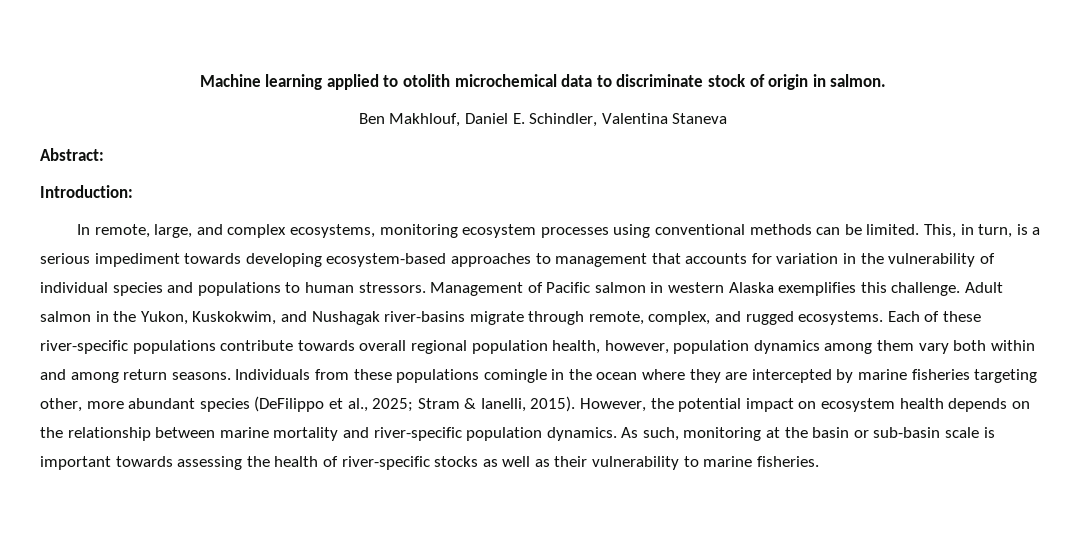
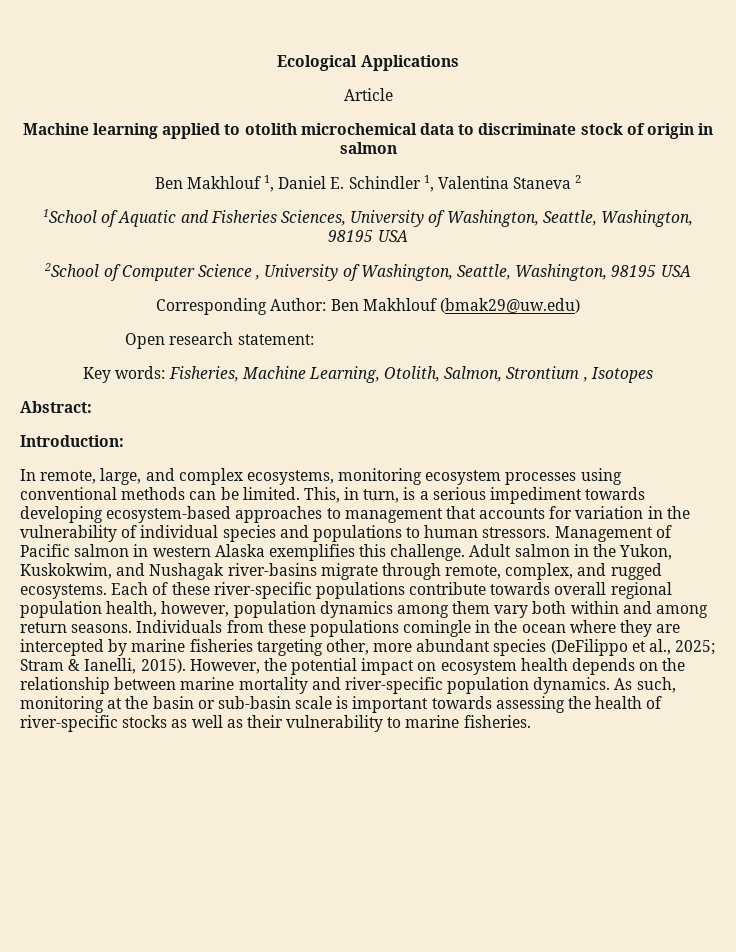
+ Ecological Applications
+ Article
- Machine learning applied to otolith microchemical data to discriminate stock of origin in salmon.
- Ben Makhlouf, Daniel E. Schindler, Valentina Staneva
+ Machine learning applied to otolith microchemical data to discriminate stock of origin in salmon
+ Ben Makhlouf 1, Daniel E. Schindler 1, Valentina Staneva 2
+ 1School of Aquatic and Fisheries Sciences, University of Washington, Seattle, Washington, 98195 USA
+ 2School of Computer Science , University of Washington, Seattle, Washington, 98195 USA
+ Corresponding Author: Ben Makhlouf (bmak29@uw.edu)
+ Open research statement:
+ Key words: Fisheries, Machine Learning, Otolith, Salmon, Strontium , Isotopes

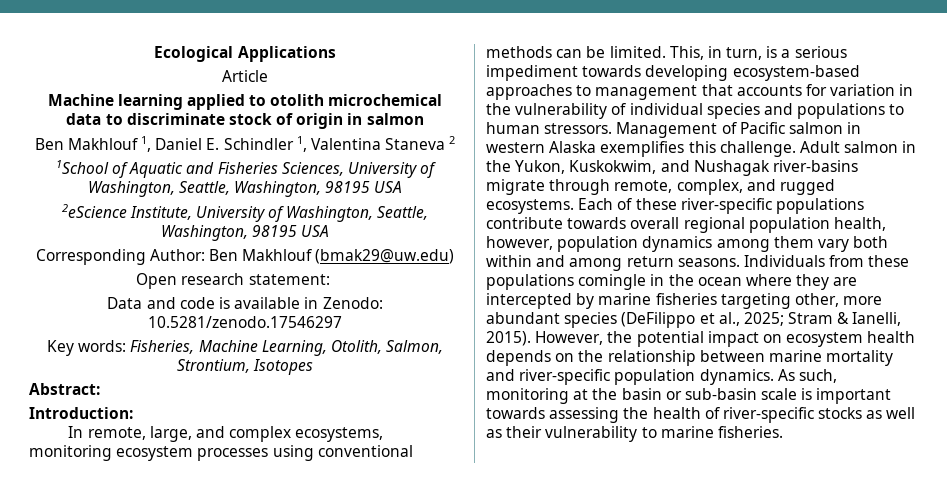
- 2School of Computer Science , University of Washington, Seattle, Washington, 98195 USA
+ 2eScience Institute, University of Washington, Seattle, Washington, 98195 USA
+ Data and code is available in Zenodo: 10.5281/zenodo.17546297
- Key words: Fisheries, Machine Learning, Otolith, Salmon, Strontium , Isotopes
+ Key words: Fisheries, Machine Learning, Otolith, Salmon, Strontium, Isotopes

